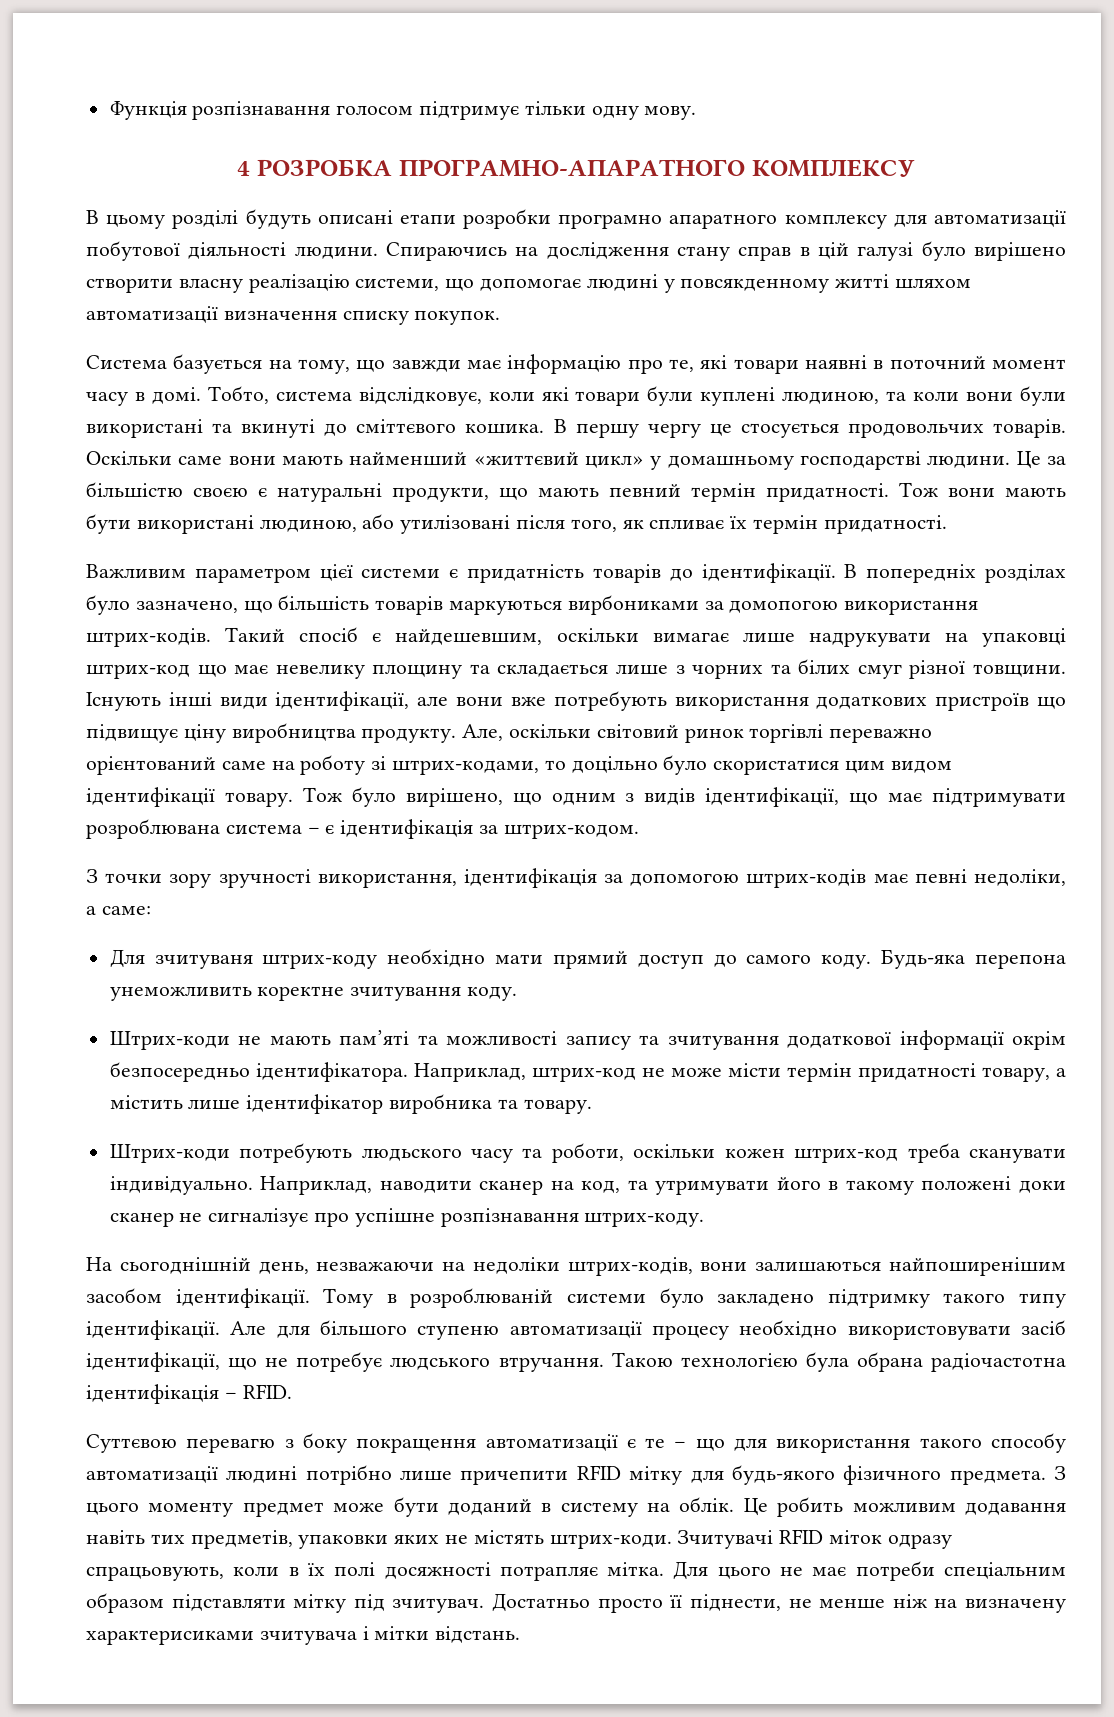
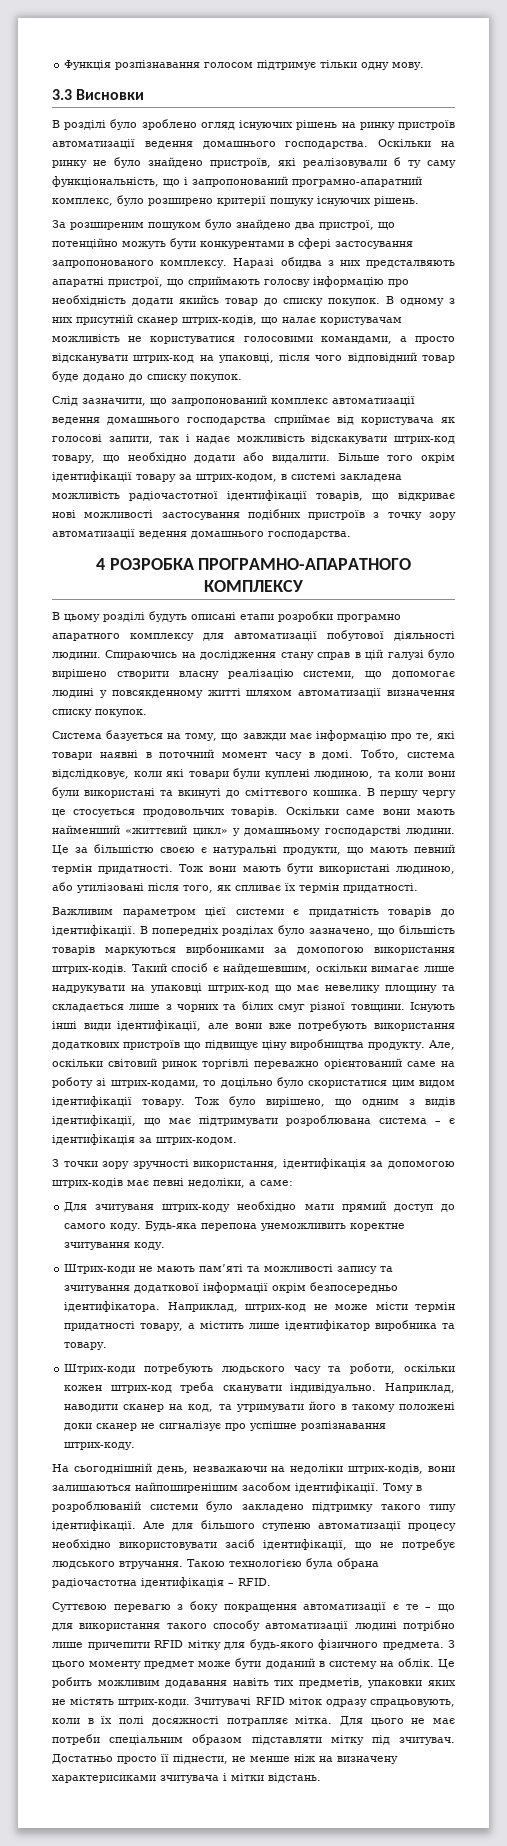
+ 3.3 Висновки
+ В розділі було зроблено огляд існуючих рішень на ринку пристроїв автоматизації ведення домашнього господарства. Оскільки на ринку не було знайдено пристроїв, які реалізовували б ту саму функціональність, що і запропонований програмно-апаратний комплекс, було розширено критерії пошуку існуючих рішень.
+ За розширеним пошуком було знайдено два пристрої, що потенційно можуть бути конкурентами в сфері застосування запропонованого комплексу. Наразі обидва з них предсталвяють апаратні пристрої, що сприймають голосву інформацію про необхідність додати якийсь товар до списку покупок. В одному з них присутній сканер штрих-кодів, що налає користувачам можливість не користуватися голосовими командами, а просто відсканувати штрих-код на упаковці, після чого відповідний товар буде додано до списку покупок.
+ Слід зазначити, що запропонований комплекс автоматизації ведення домашнього господарства сприймає від користувача як голосові запити, так і надає можливість відскакувати штрих-код товару, що необхідно додати або видалити. Більше того окрім ідентифікації товару за штрих-кодом, в системі закладена можливість радіочастотної ідентифікації товарів, що відкриває нові можливості застосування подібних пристроїв з точку зору автоматизації ведення домашнього господарства.

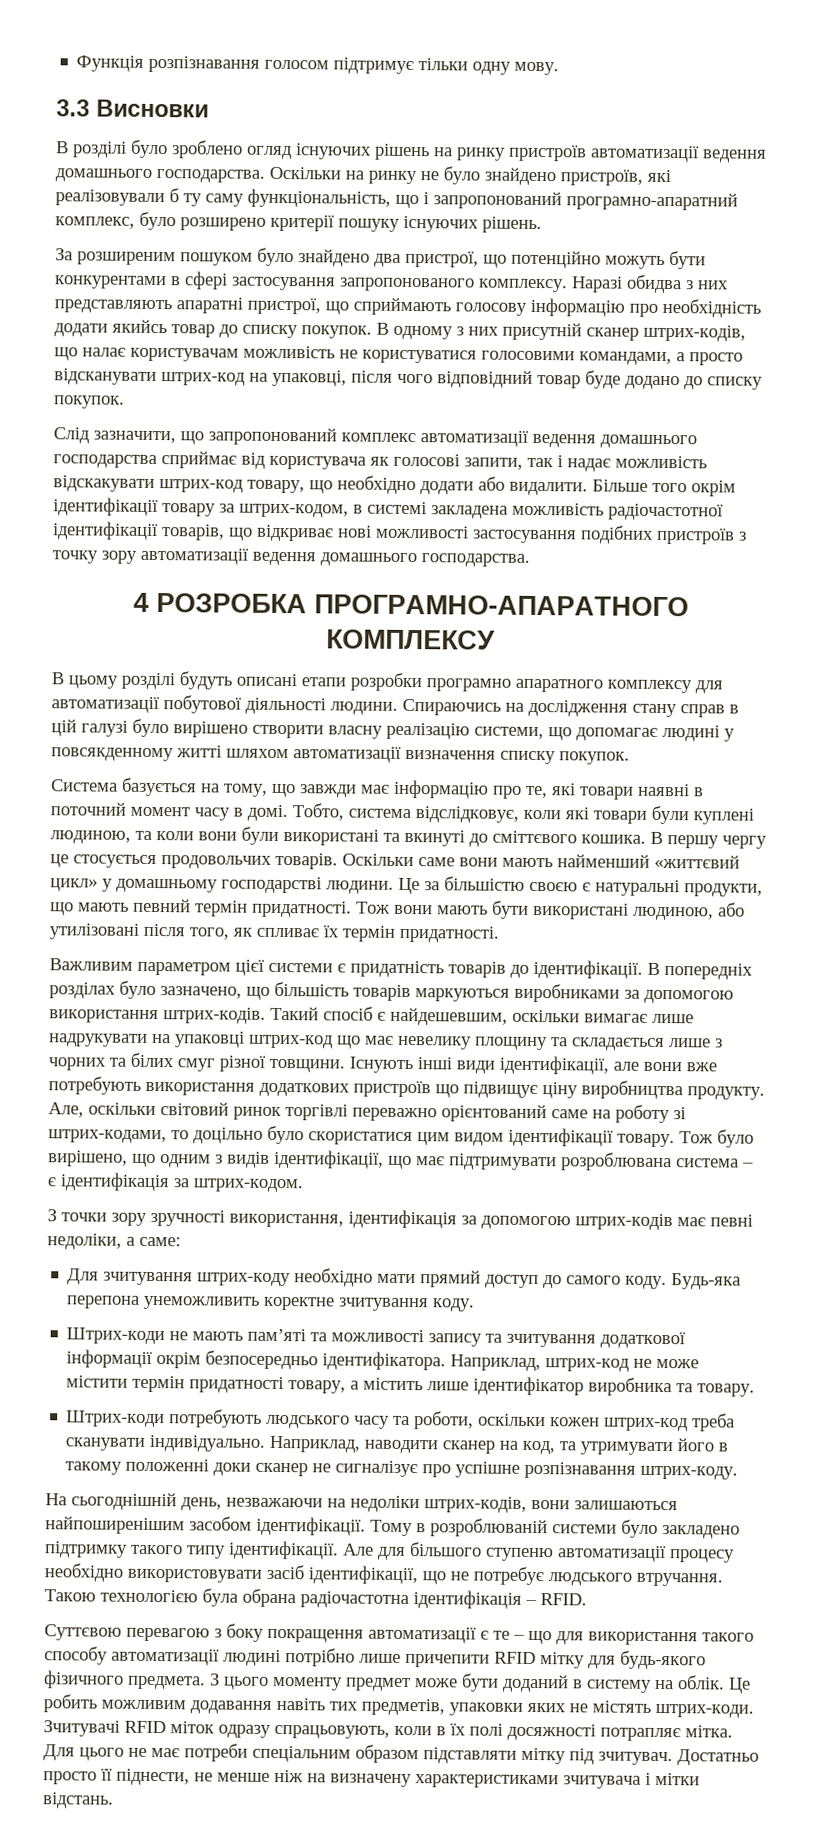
- Наразі обидва з них предсталвяють апаратні пристрої, що сприймають голосву інформацію про необхідність додати якийсь товар до списку покупок.
+ Наразі обидва з них представляють апаратні пристрої, що сприймають голосову інформацію про необхідність додати якийсь товар до списку покупок.
- Спираючись на дослідження стану справ в цій галузі було вирішено створити власну реалізацію системи, що допомогає людині у повсякденному житті шляхом автоматизації визначення списку покупок.
+ Спираючись на дослідження стану справ в цій галузі було вирішено створити власну реалізацію системи, що допомагає людині у повсякденному житті шляхом автоматизації визначення списку покупок.
- В попередніх розділах було зазначено, що більшість товарів маркуються вирбониками за домопогою використання штрих-кодів.
+ В попередніх розділах було зазначено, що більшість товарів маркуються виробниками за допомогою використання штрих-кодів.
- Для зчитуваня штрих-коду необхідно мати прямий доступ до самого коду.
+ Для зчитування штрих-коду необхідно мати прямий доступ до самого коду.
- Наприклад, штрих-код не може місти термін придатності товару, а містить лише ідентифікатор виробника та товару.
+ Наприклад, штрих-код не може містити термін придатності товару, а містить лише ідентифікатор виробника та товару.
- Штрих-коди потребують людьского часу та роботи, оскільки кожен штрих-код треба сканувати індивідуально.
+ Штрих-коди потребують людського часу та роботи, оскільки кожен штрих-код треба сканувати індивідуально.
- Наприклад, наводити сканер на код, та утримувати його в такому положені доки сканер не сигналізує про успішне розпізнавання штрих-коду.
+ Наприклад, наводити сканер на код, та утримувати його в такому положенні доки сканер не сигналізує про успішне розпізнавання штрих-коду.
- Суттєвою перевагю з боку покращення автоматизації є те – що для використання такого способу автоматизації людині потрібно лише причепити RFID мітку для будь-якого фізичного предмета.
+ Суттєвою перевагою з боку покращення автоматизації є те – що для використання такого способу автоматизації людині потрібно лише причепити RFID мітку для будь-якого фізичного предмета.
- Достатньо просто її піднести, не менше ніж на визначену характерисиками зчитувача і мітки відстань.
+ Достатньо просто її піднести, не менше ніж на визначену характеристиками зчитувача і мітки відстань.

